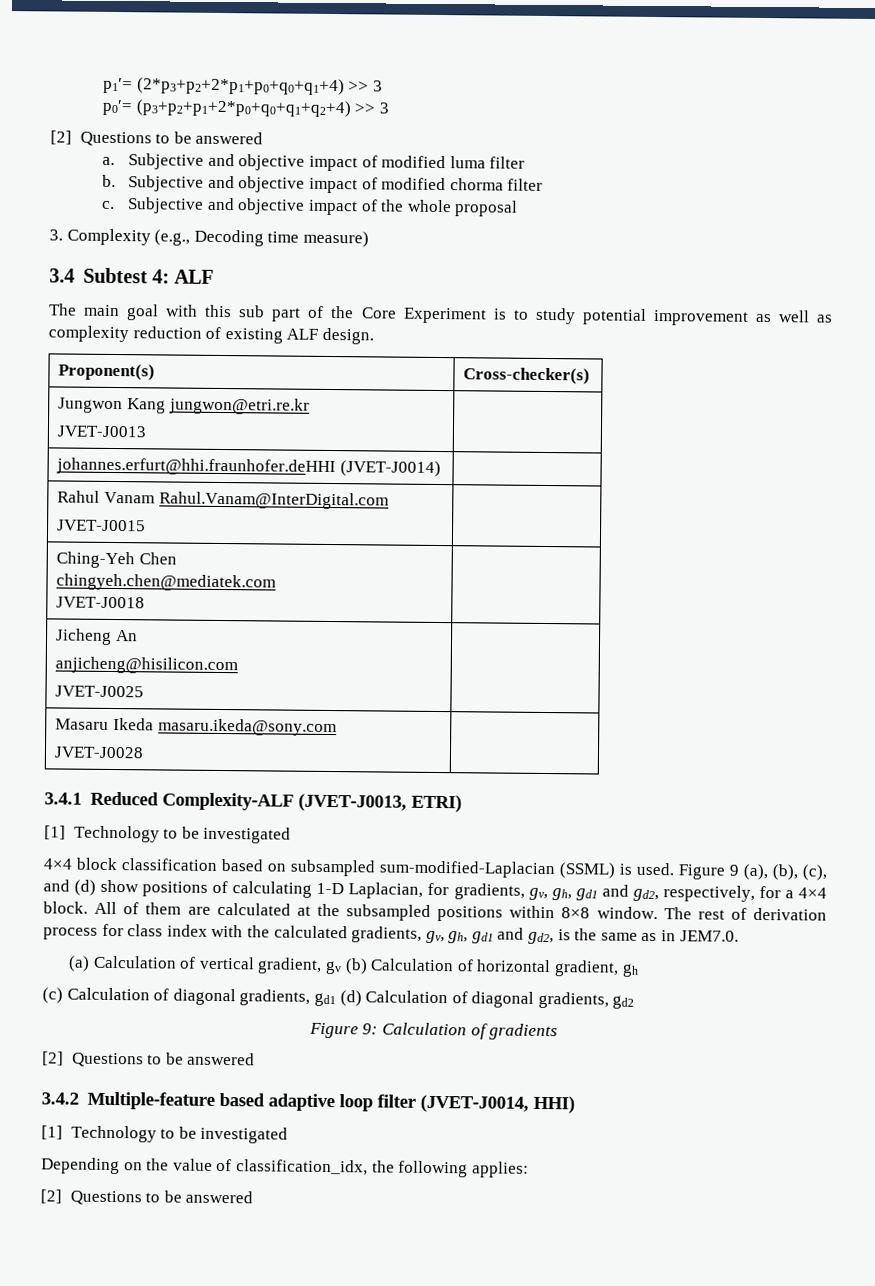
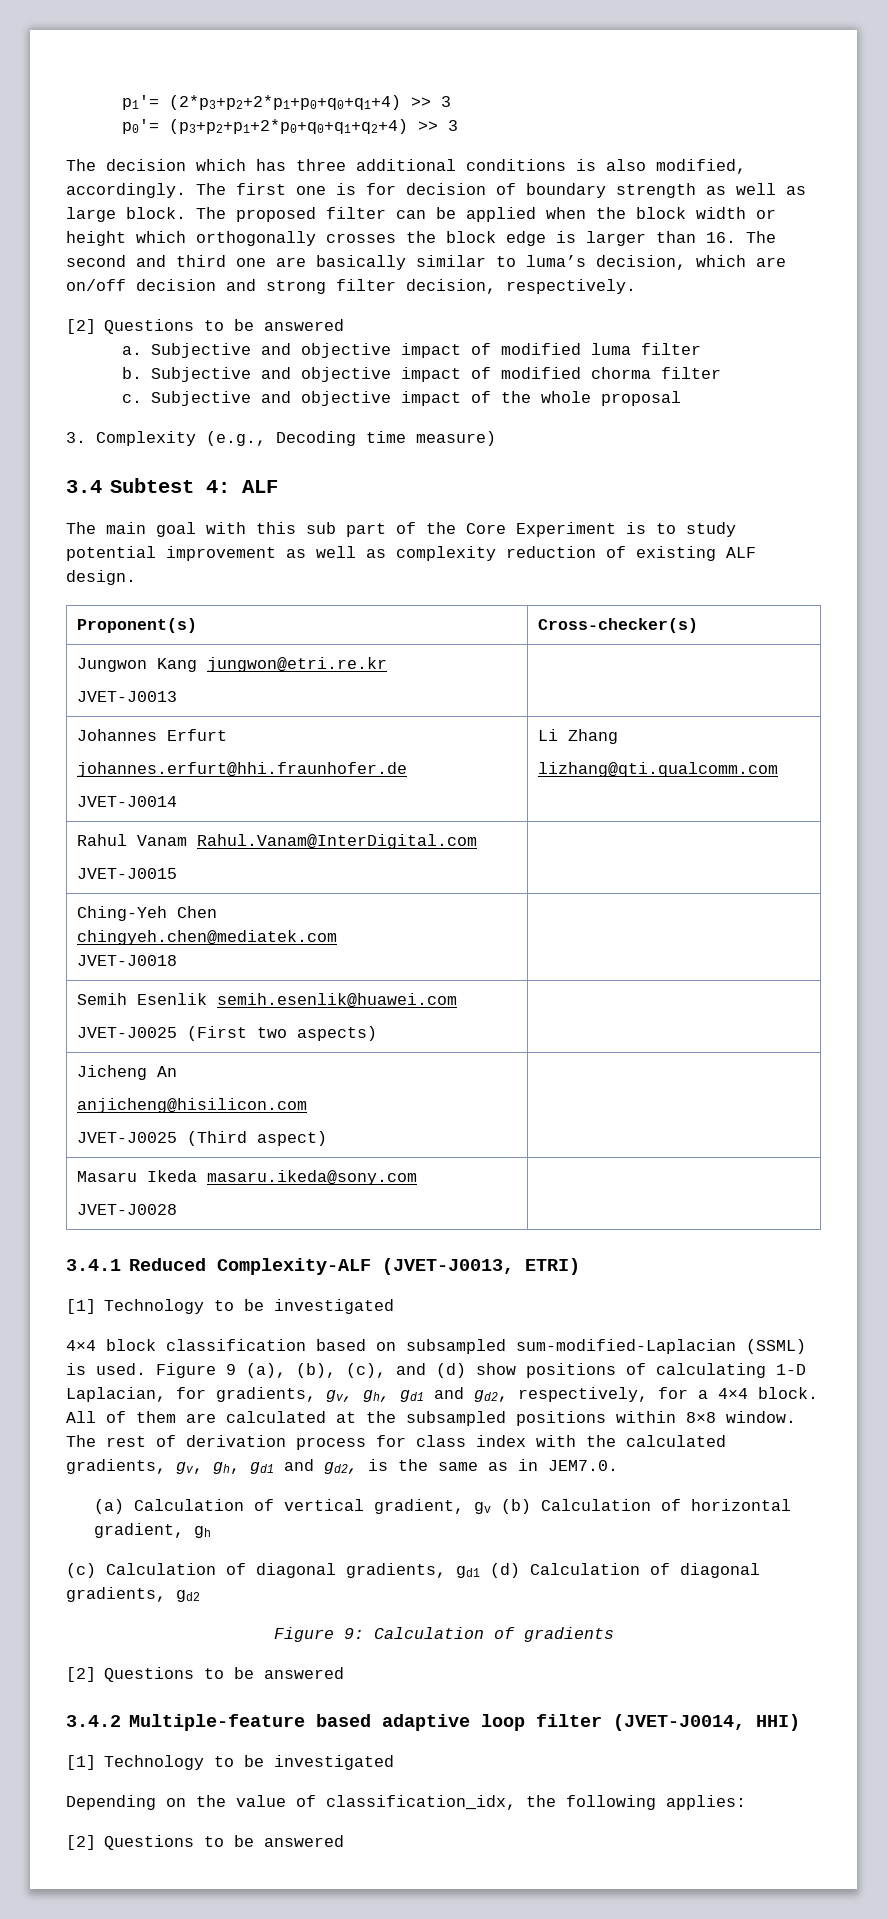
+ The decision which has three additional conditions is also modified, accordingly. The first one is for decision of boundary strength as well as large block. The proposed filter can be applied when the block width or height which orthogonally crosses the block edge is larger than 16. The second and third one are basically similar to luma’s decision, which are on/off decision and strong filter decision, respectively.
- johannes.erfurt@hhi.fraunhofer.deHHI (JVET-J0014) |
+ Johannes Erfurt
+ johannes.erfurt@hhi.fraunhofer.de
+ JVET-J0014 | Li Zhang
+ lizhang@qti.qualcomm.com
+ Semih Esenlik semih.esenlik@huawei.com
+ JVET-J0025 (First two aspects) |
  Jicheng An
  anjicheng@hisilicon.com
- JVET-J0025 |
+ JVET-J0025 (Third aspect) |

